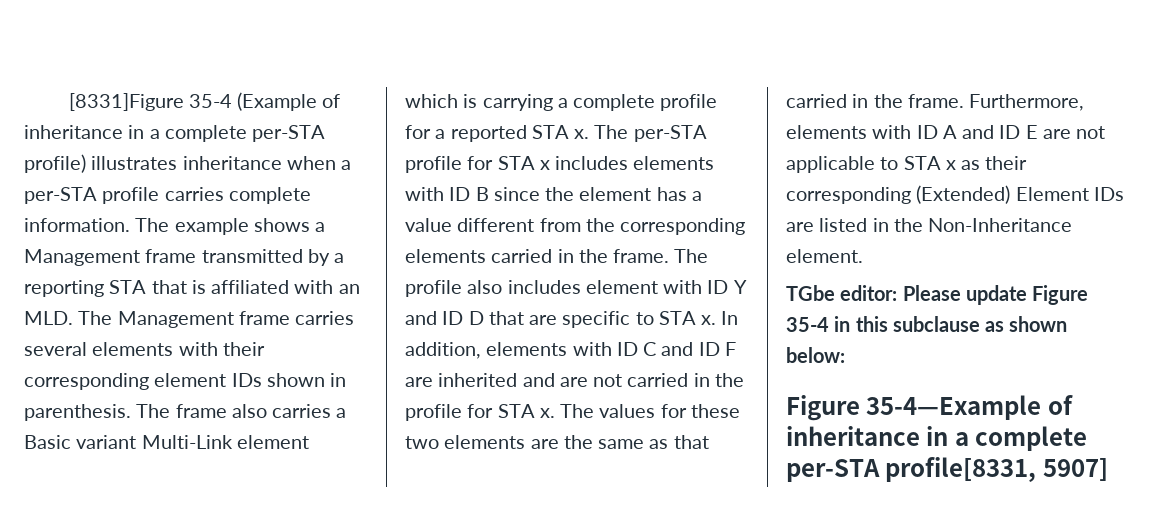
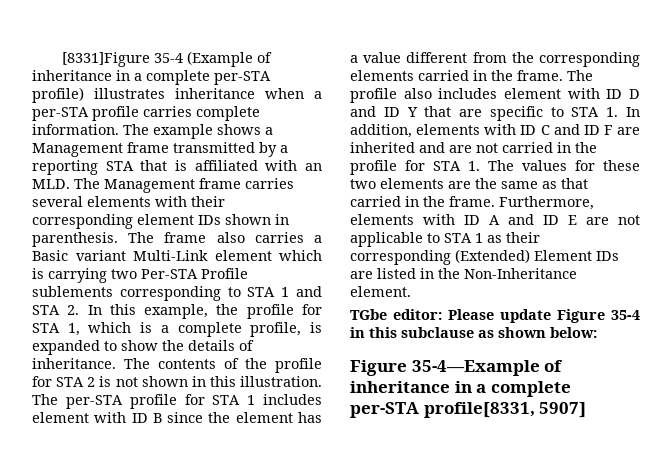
- The frame also carries a Basic variant Multi-Link element which is carrying a complete profile for a reported STA x.
+ The frame also carries a Basic variant Multi-Link element which is carrying two Per-STA Profile sublements corresponding to STA 1 and STA 2. In this example, the profile for STA 1, which is a complete profile, is expanded to show the details of inheritance. The contents of the profile for STA 2 is not shown in this illustration.
- The per-STA profile for STA x includes elements with ID B since the element has a value different from the corresponding elements carried in the frame.
+ The per-STA profile for STA 1 includes element with ID B since the element has a value different from the corresponding elements carried in the frame.
- The profile also includes element with ID Y and ID D that are specific to STA x. In addition, elements with ID C and ID F are inherited and are not carried in the profile for STA x. The values for these two elements are the same as that carried in the frame.
+ The profile also includes element with ID D and ID Y that are specific to STA 1. In addition, elements with ID C and ID F are inherited and are not carried in the profile for STA 1. The values for these two elements are the same as that carried in the frame.
- Furthermore, elements with ID A and ID E are not applicable to STA x as their corresponding (Extended) Element IDs are listed in the Non-Inheritance element.
+ Furthermore, elements with ID A and ID E are not applicable to STA 1 as their corresponding (Extended) Element IDs are listed in the Non-Inheritance element.

